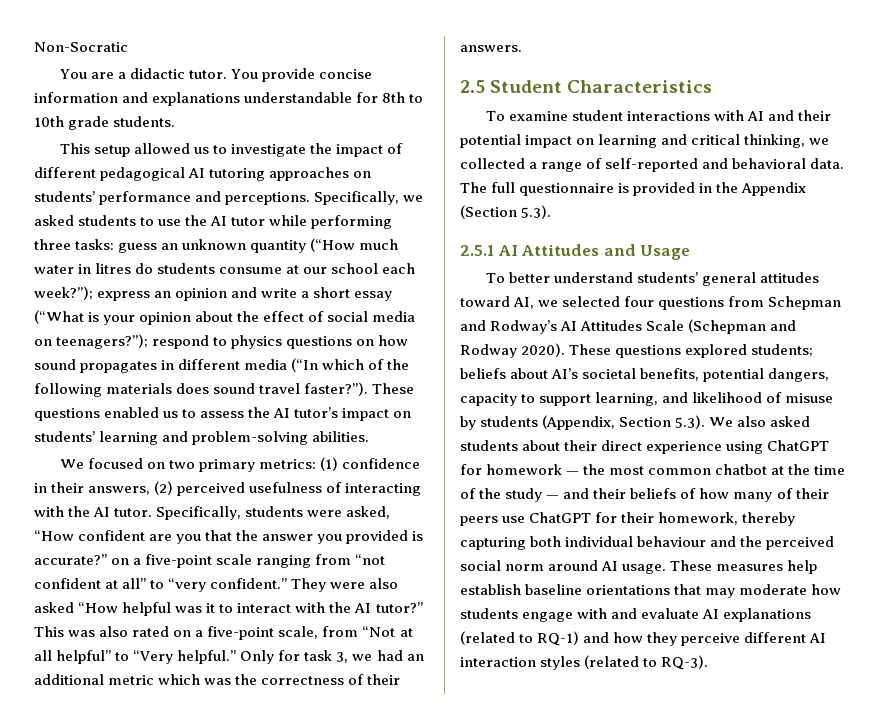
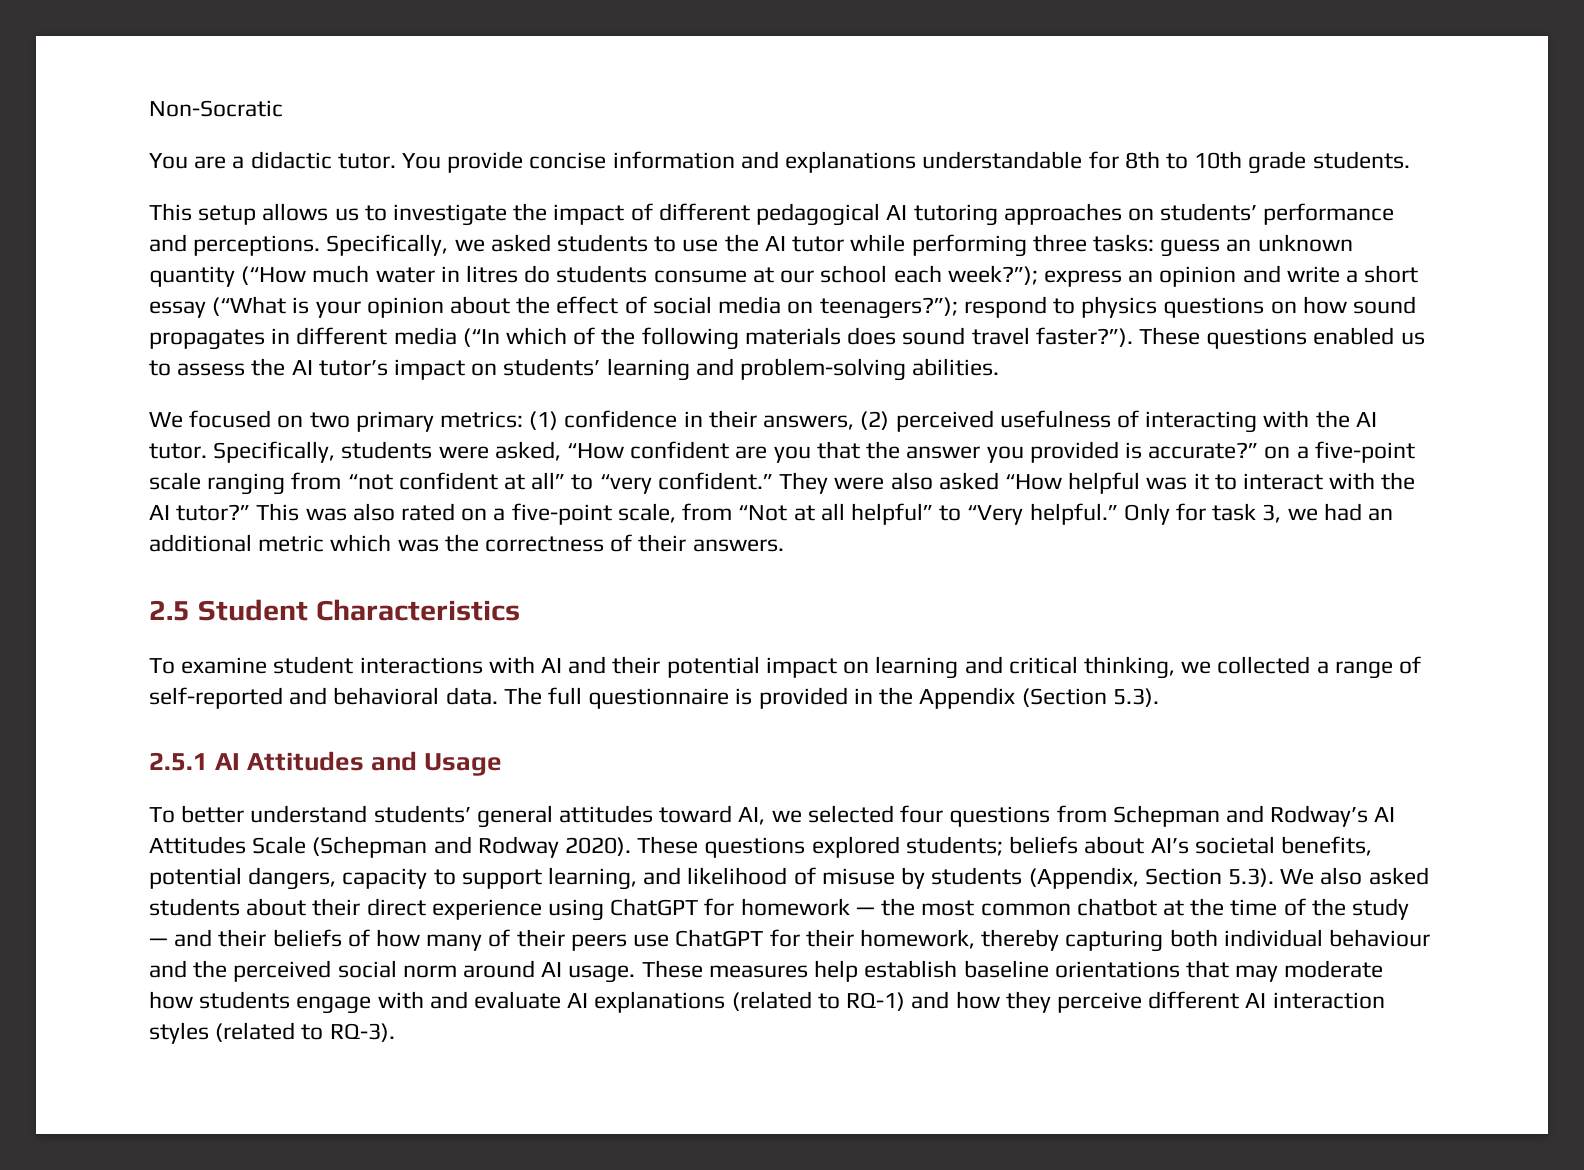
- This setup allowed us to investigate the impact of different pedagogical AI tutoring approaches on students’ performance and perceptions.
+ This setup allows us to investigate the impact of different pedagogical AI tutoring approaches on students’ performance and perceptions.

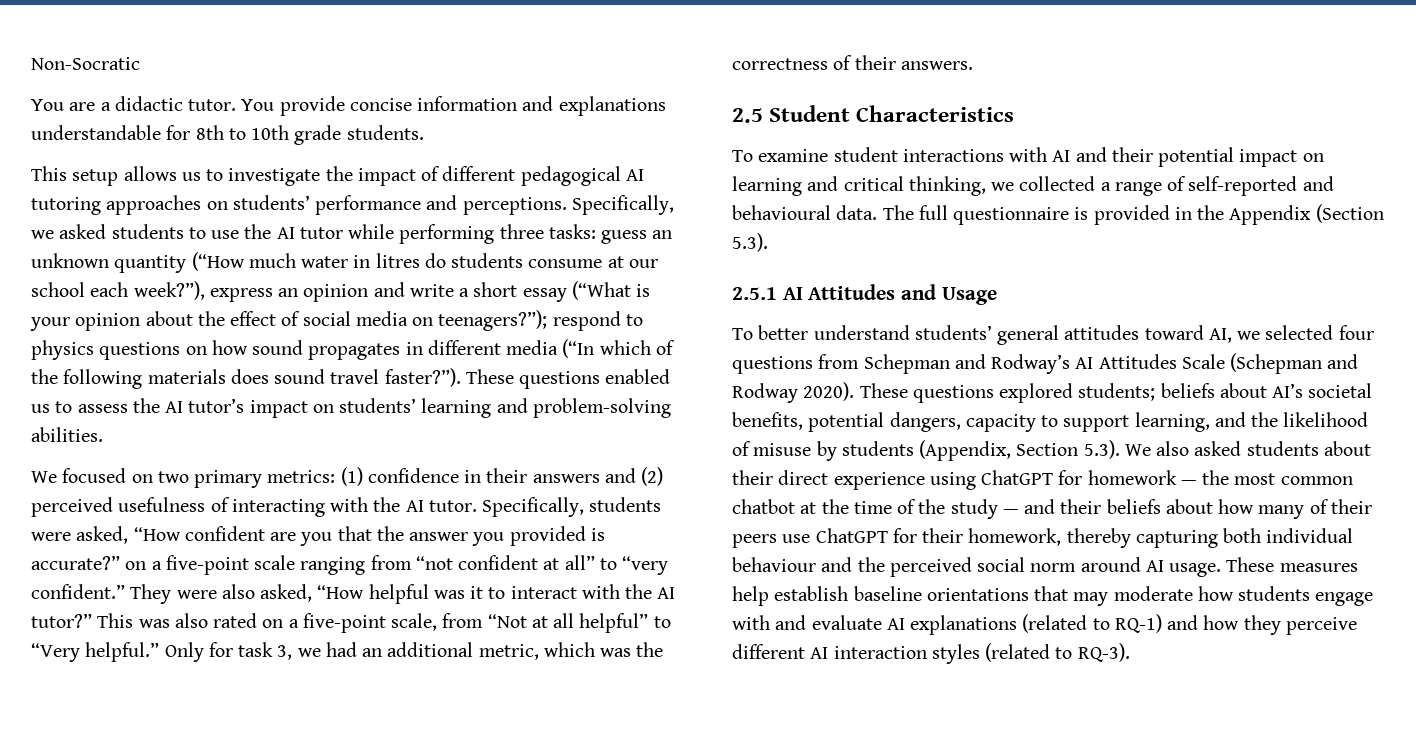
- guess an unknown quantity (“How much water in litres do students consume at our school each week?”); express an opinion and write a short essay (“What is your opinion about the effect of social media on teenagers?”);
+ guess an unknown quantity (“How much water in litres do students consume at our school each week?”), express an opinion and write a short essay (“What is your opinion about the effect of social media on teenagers?”);
- We focused on two primary metrics: (1) confidence in their answers, (2) perceived usefulness of interacting with the AI tutor.
+ We focused on two primary metrics: (1) confidence in their answers and (2) perceived usefulness of interacting with the AI tutor.
- They were also asked “How helpful was it to interact with the AI tutor?”
+ They were also asked, “How helpful was it to interact with the AI tutor?”
- Only for task 3, we had an additional metric which was the correctness of their answers.
+ Only for task 3, we had an additional metric, which was the correctness of their answers.
- To examine student interactions with AI and their potential impact on learning and critical thinking, we collected a range of self-reported and behavioral data.
+ To examine student interactions with AI and their potential impact on learning and critical thinking, we collected a range of self-reported and behavioural data.
- beliefs about AI’s societal benefits, potential dangers, capacity to support learning, and likelihood of misuse by students (Appendix, Section 5.3). We also asked students about their direct experience using ChatGPT for homework — the most common chatbot at the time of the study — and their beliefs of how many of their peers use ChatGPT for their homework, thereby capturing both individual behaviour and the perceived social norm around AI usage.
+ beliefs about AI’s societal benefits, potential dangers, capacity to support learning, and the likelihood of misuse by students (Appendix, Section 5.3). We also asked students about their direct experience using ChatGPT for homework — the most common chatbot at the time of the study — and their beliefs about how many of their peers use ChatGPT for their homework, thereby capturing both individual behaviour and the perceived social norm around AI usage.

